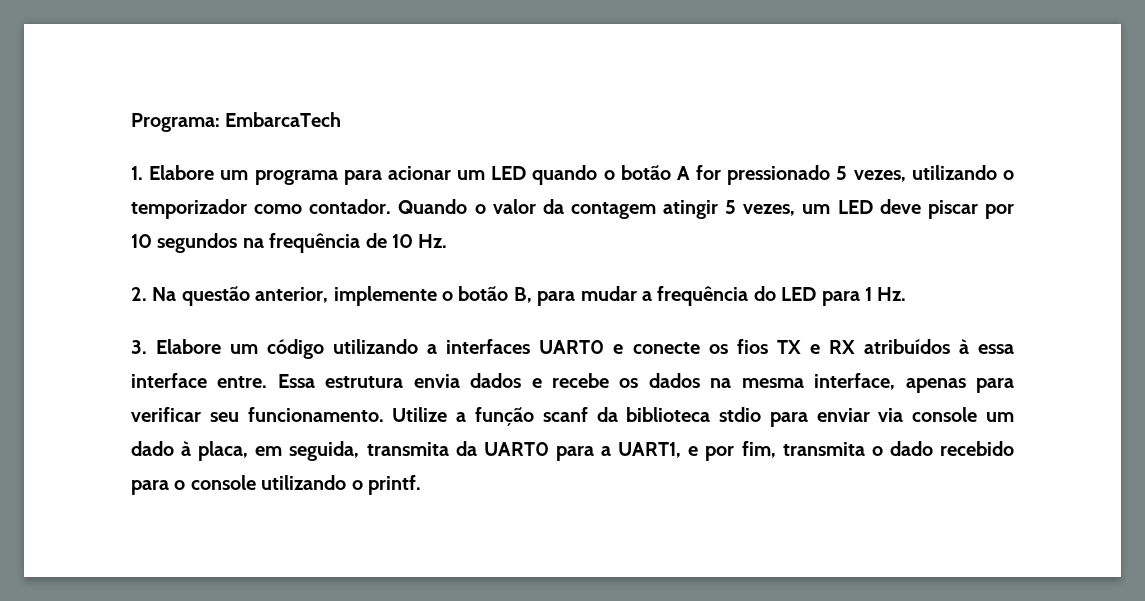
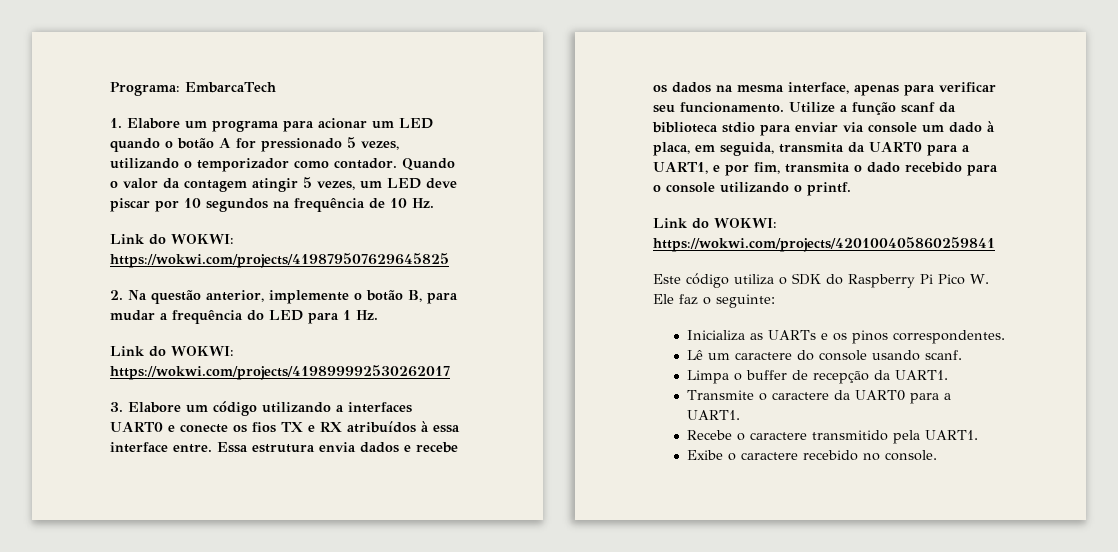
+ Link do WOKWI: https://wokwi.com/projects/419879507629645825
+ Link do WOKWI: https://wokwi.com/projects/419899992530262017
+ Link do WOKWI: https://wokwi.com/projects/420100405860259841
+ Este código utiliza o SDK do Raspberry Pi Pico W. Ele faz o seguinte:
+ Inicializa as UARTs e os pinos correspondentes.
+ Lê um caractere do console usando scanf.
+ Limpa o buffer de recepção da UART1.
+ Transmite o caractere da UART0 para a UART1.
+ Recebe o caractere transmitido pela UART1.
+ Exibe o caractere recebido no console.

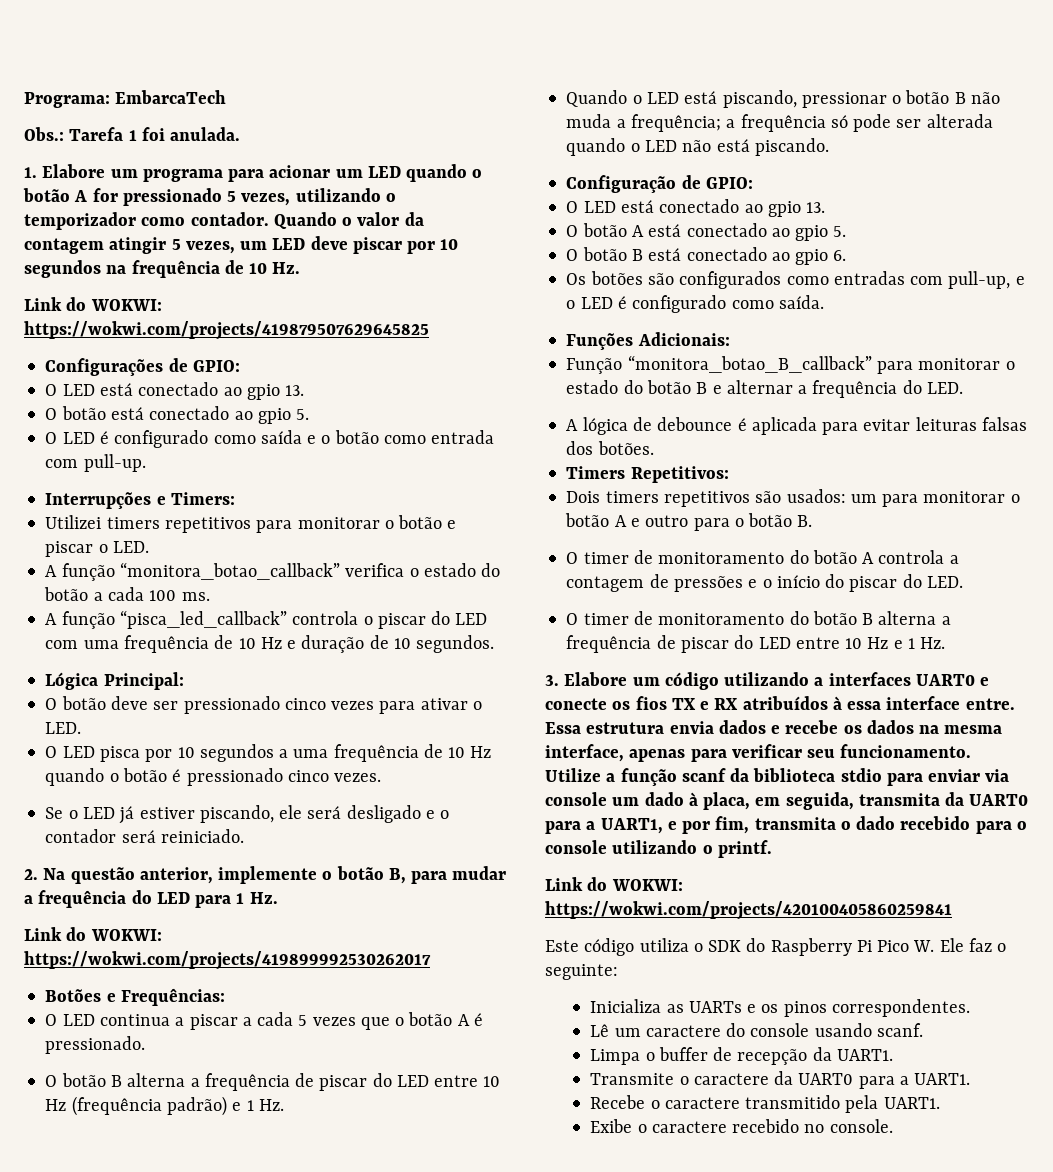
+ Obs.: Tarefa 1 foi anulada.
+ Configurações de GPIO:
+ O LED está conectado ao gpio 13.
+ O botão está conectado ao gpio 5.
+ O LED é configurado como saída e o botão como entrada com pull-up.
+ Interrupções e Timers:
+ Utilizei timers repetitivos para monitorar o botão e piscar o LED.
+ A função “monitora_botao_callback” verifica o estado do botão a cada 100 ms.
+ A função “pisca_led_callback” controla o piscar do LED com uma frequência de 10 Hz e duração de 10 segundos.
+ Lógica Principal:
+ O botão deve ser pressionado cinco vezes para ativar o LED.
+ O LED pisca por 10 segundos a uma frequência de 10 Hz quando o botão é pressionado cinco vezes.
+ Se o LED já estiver piscando, ele será desligado e o contador será reiniciado.
+ Botões e Frequências:
+ O LED continua a piscar a cada 5 vezes que o botão A é pressionado.
+ O botão B alterna a frequência de piscar do LED entre 10 Hz (frequência padrão) e 1 Hz.
+ Quando o LED está piscando, pressionar o botão B não muda a frequência; a frequência só pode ser alterada quando o LED não está piscando.
+ Configuração de GPIO:
+ O LED está conectado ao gpio 13.
+ O botão A está conectado ao gpio 5.
+ O botão B está conectado ao gpio 6.
+ Os botões são configurados como entradas com pull-up, e o LED é configurado como saída.
+ Funções Adicionais:
+ Função “monitora_botao_B_callback” para monitorar o estado do botão B e alternar a frequência do LED.
+ A lógica de debounce é aplicada para evitar leituras falsas dos botões.
+ Timers Repetitivos:
+ Dois timers repetitivos são usados: um para monitorar o botão A e outro para o botão B.
+ O timer de monitoramento do botão A controla a contagem de pressões e o início do piscar do LED.
+ O timer de monitoramento do botão B alterna a frequência de piscar do LED entre 10 Hz e 1 Hz.

